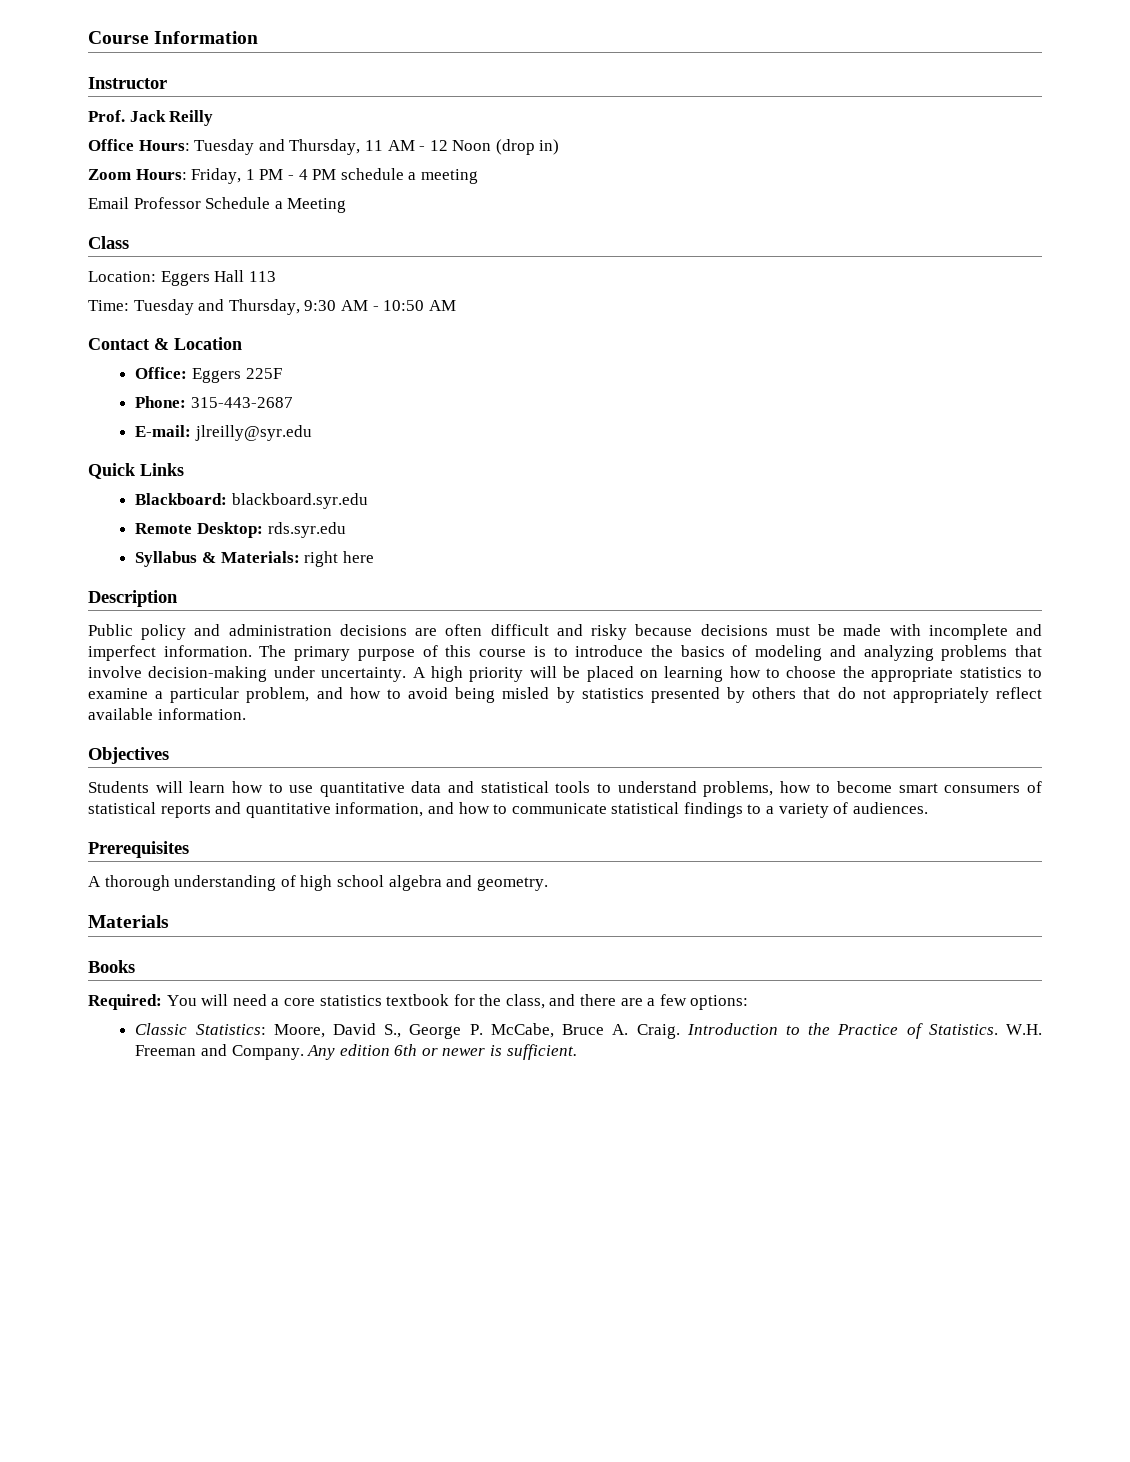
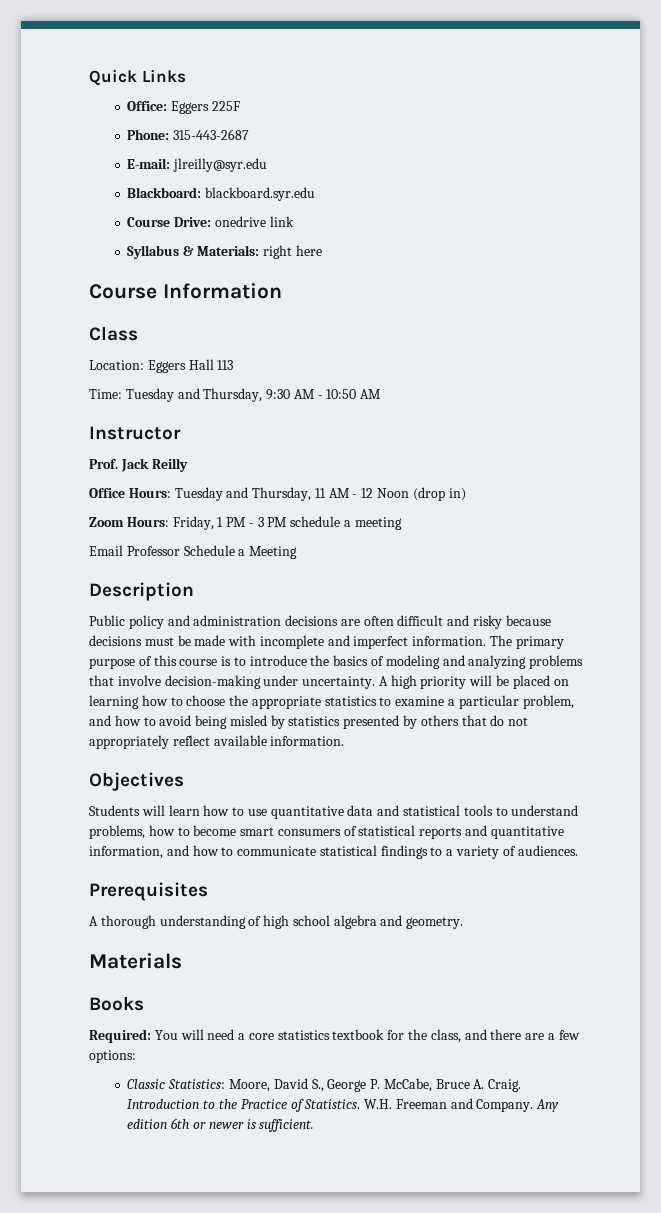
+ Quick Links
+ Office: Eggers 225F
+ Phone: 315-443-2687
+ E-mail: jlreilly@syr.edu
+ Blackboard: blackboard.syr.edu
+ Course Drive: onedrive link
+ Syllabus & Materials: right here
  Course Information
+ Class
+ Location: Eggers Hall 113
+ Time: Tuesday and Thursday, 9:30 AM - 10:50 AM
- Zoom Hours: Friday, 1 PM - 4 PM schedule a meeting
+ Zoom Hours: Friday, 1 PM - 3 PM schedule a meeting
- Class
- Location: Eggers Hall 113
- Time: Tuesday and Thursday, 9:30 AM - 10:50 AM
- Contact & Location
- Office: Eggers 225F
- Phone: 315-443-2687
- E-mail: jlreilly@syr.edu
- Quick Links
- Blackboard: blackboard.syr.edu
- Remote Desktop: rds.syr.edu
- Syllabus & Materials: right here

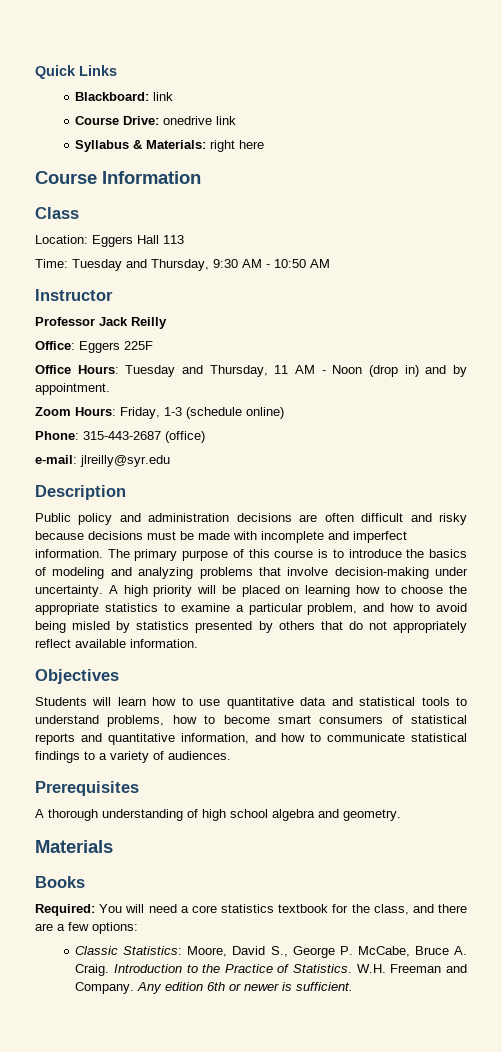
- Office: Eggers 225F
- Phone: 315-443-2687
- E-mail: jlreilly@syr.edu
- Blackboard: blackboard.syr.edu
+ Blackboard: link
- Prof. Jack Reilly
+ Professor Jack Reilly
+ Office: Eggers 225F
- Office Hours: Tuesday and Thursday, 11 AM - 12 Noon (drop in)
+ Office Hours: Tuesday and Thursday, 11 AM - Noon (drop in) and by appointment.
- Zoom Hours: Friday, 1 PM - 3 PM schedule a meeting
- Email Professor Schedule a Meeting
+ Zoom Hours: Friday, 1-3 (schedule online)
+ Phone: 315-443-2687 (office)
+ e-mail: jlreilly@syr.edu

